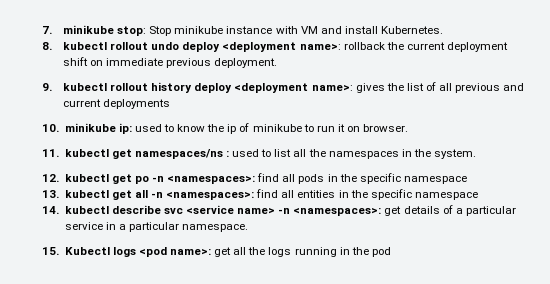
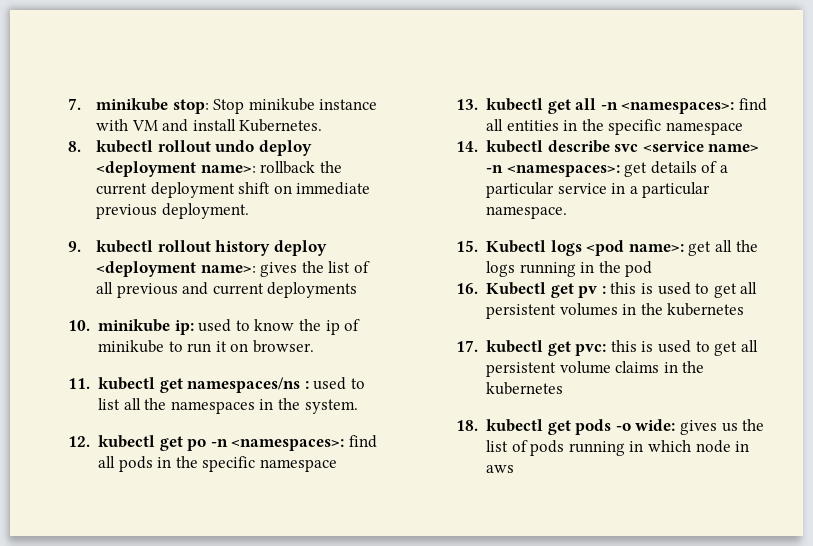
+ 16. Kubectl get pv : this is used to get all persistent volumes in the kubernetes
+ 17. kubectl get pvc: this is used to get all persistent volume claims in the kubernetes
+ 18. kubectl get pods -o wide: gives us the list of pods running in which node in aws

